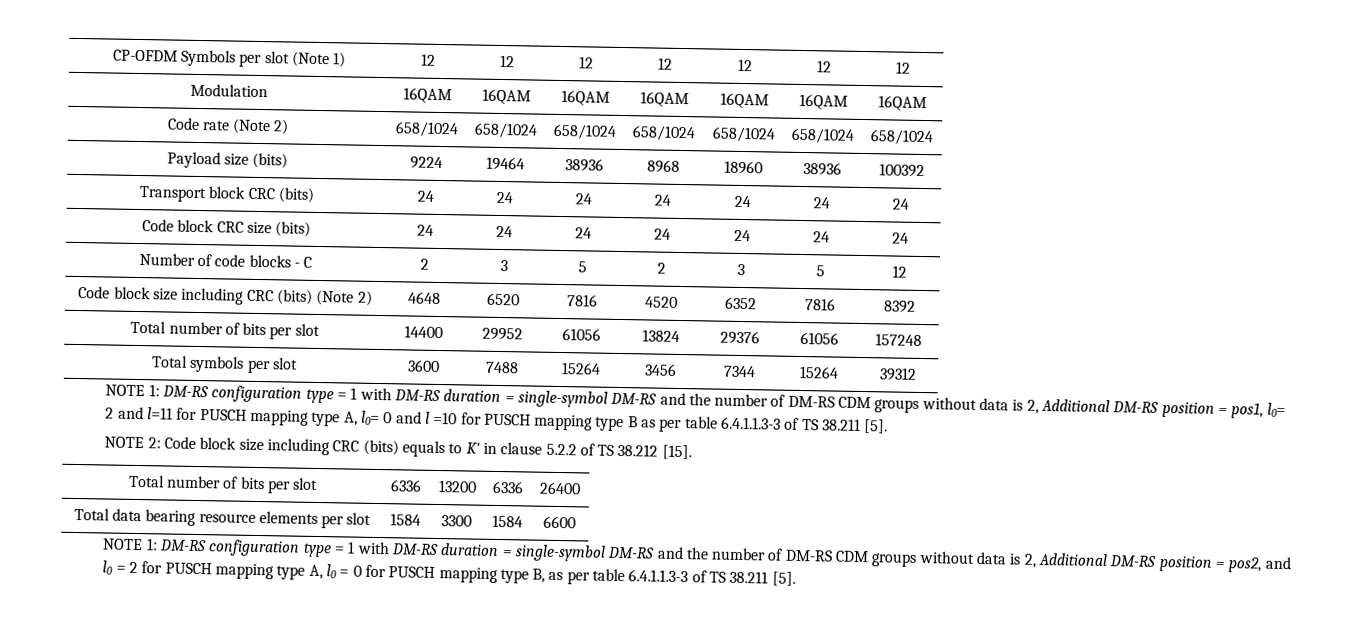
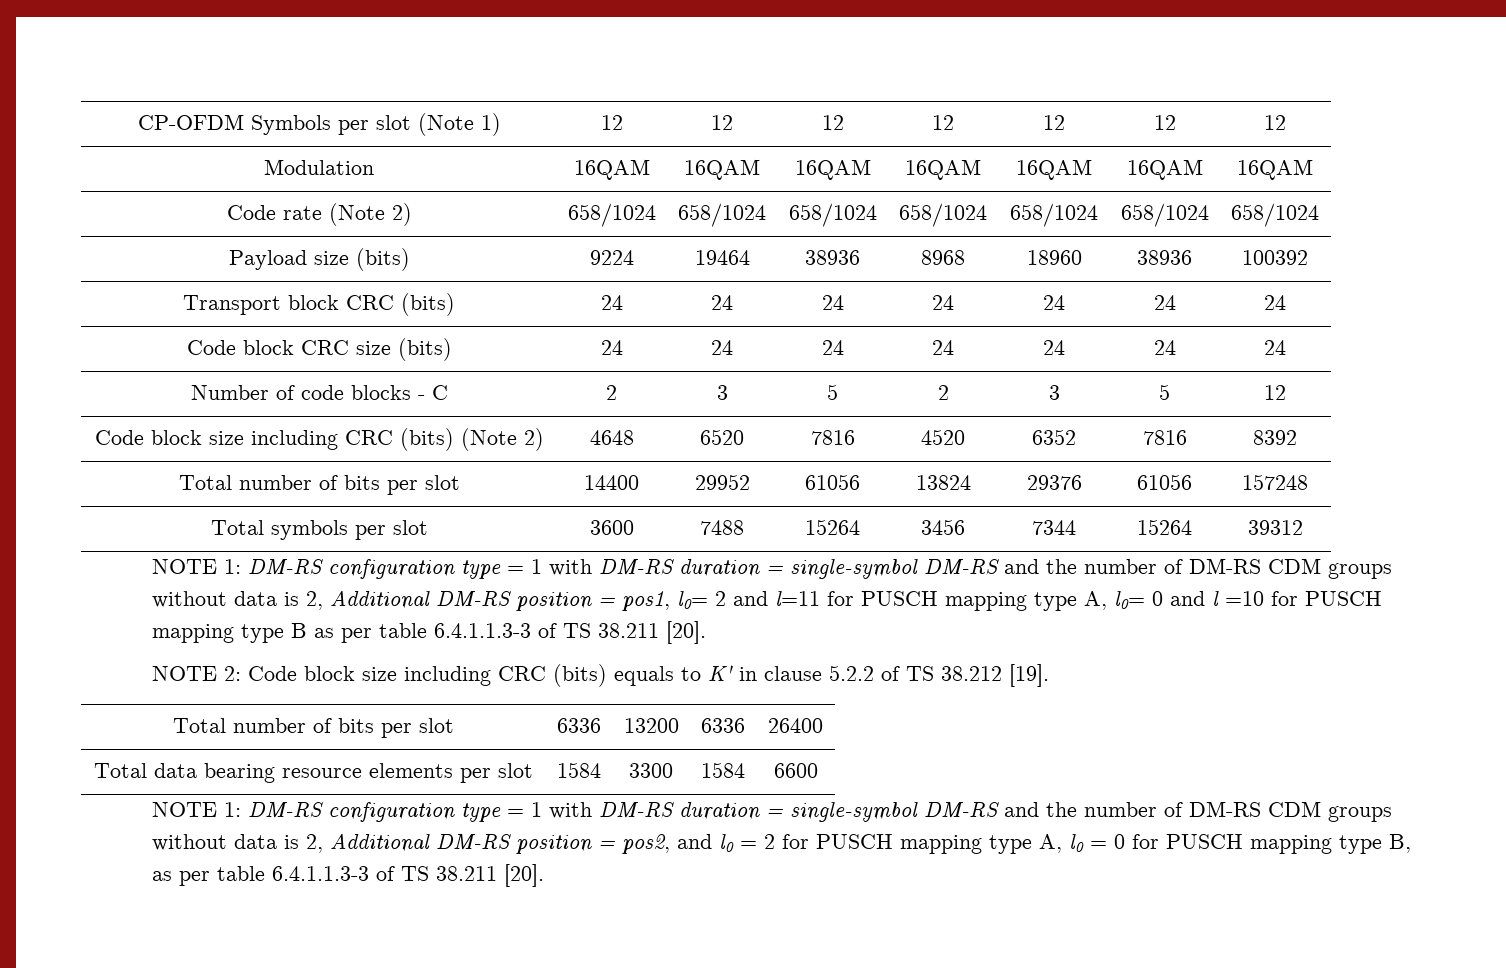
- NOTE 1: DM-RS configuration type = 1 with DM-RS duration = single-symbol DM-RS and the number of DM-RS CDM groups without data is 2, Additional DM-RS position = pos1, l0= 2 and l=11 for PUSCH mapping type A, l0= 0 and l =10 for PUSCH mapping type B as per table 6.4.1.1.3-3 of TS 38.211 [5].
+ NOTE 1: DM-RS configuration type = 1 with DM-RS duration = single-symbol DM-RS and the number of DM-RS CDM groups without data is 2, Additional DM-RS position = pos1, l0= 2 and l=11 for PUSCH mapping type A, l0= 0 and l =10 for PUSCH mapping type B as per table 6.4.1.1.3-3 of TS 38.211 [20].
- NOTE 2: Code block size including CRC (bits) equals to K' in clause 5.2.2 of TS 38.212 [15].
+ NOTE 2: Code block size including CRC (bits) equals to K' in clause 5.2.2 of TS 38.212 [19].
- NOTE 1: DM-RS configuration type = 1 with DM-RS duration = single-symbol DM-RS and the number of DM-RS CDM groups without data is 2, Additional DM-RS position = pos2, and l0 = 2 for PUSCH mapping type A, l0 = 0 for PUSCH mapping type B, as per table 6.4.1.1.3-3 of TS 38.211 [5].
+ NOTE 1: DM-RS configuration type = 1 with DM-RS duration = single-symbol DM-RS and the number of DM-RS CDM groups without data is 2, Additional DM-RS position = pos2, and l0 = 2 for PUSCH mapping type A, l0 = 0 for PUSCH mapping type B, as per table 6.4.1.1.3-3 of TS 38.211 [20].

